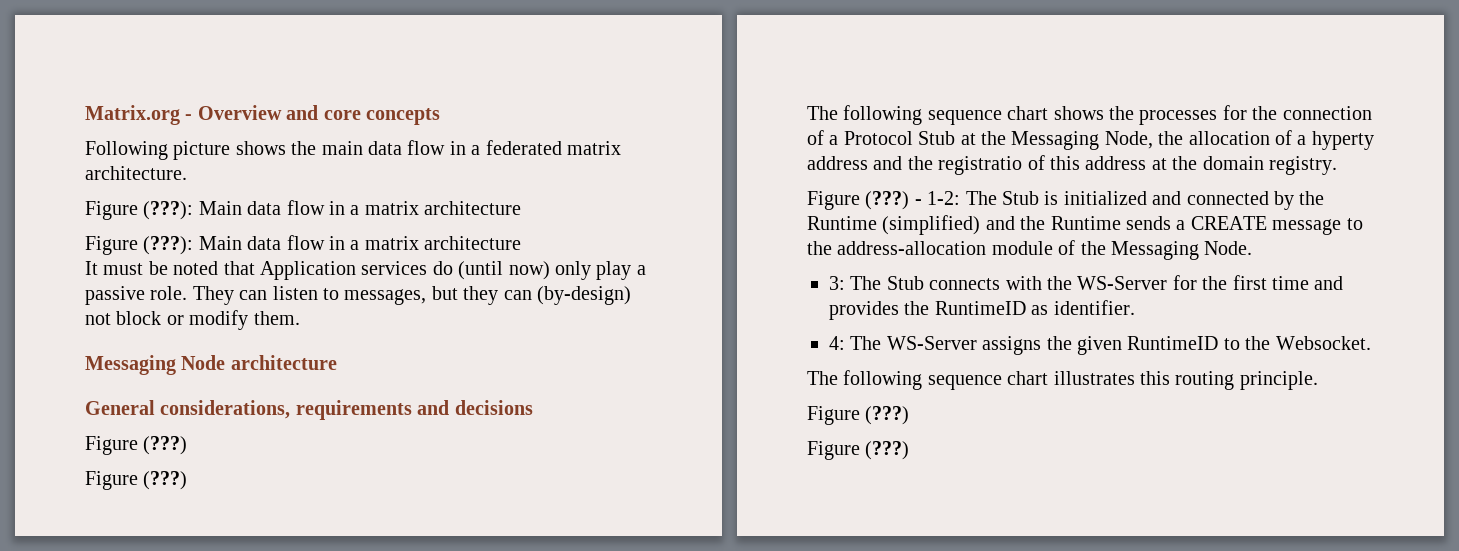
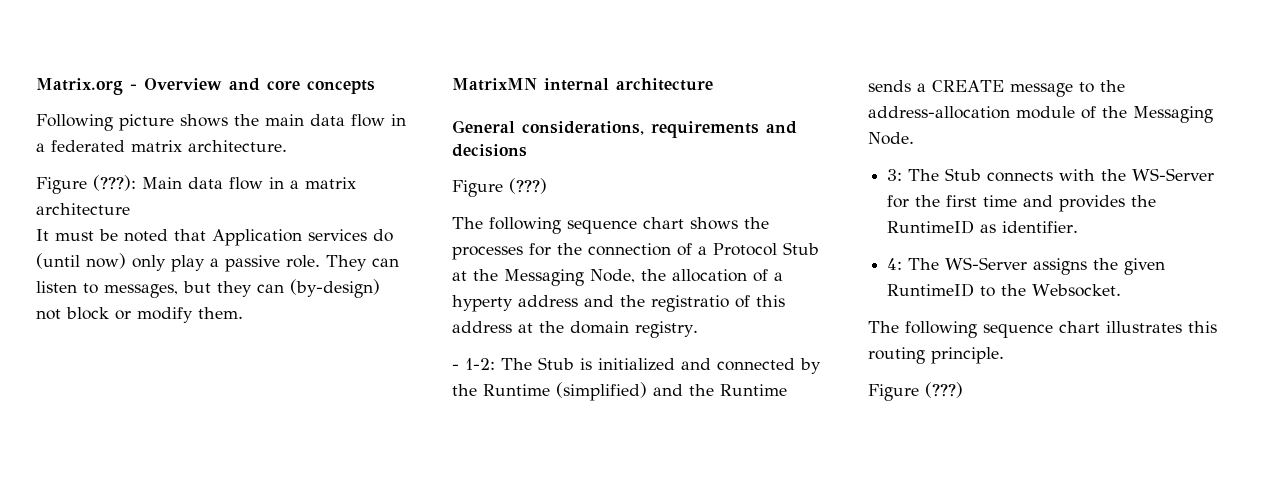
  Following picture shows the main data flow in a federated matrix architecture.
- Figure (???): Main data flow in a matrix architecture
- Messaging Node architecture
+ MatrixMN internal architecture
  General considerations, requirements and decisions
- Figure (???)
  The following sequence chart shows the processes for the connection of a Protocol Stub at the Messaging Node, the allocation of a hyperty address and the registratio of this address at the domain registry.
- Figure (???) - 1-2:
+ - 1-2:
  The following sequence chart illustrates this routing principle.
- Figure (???)

